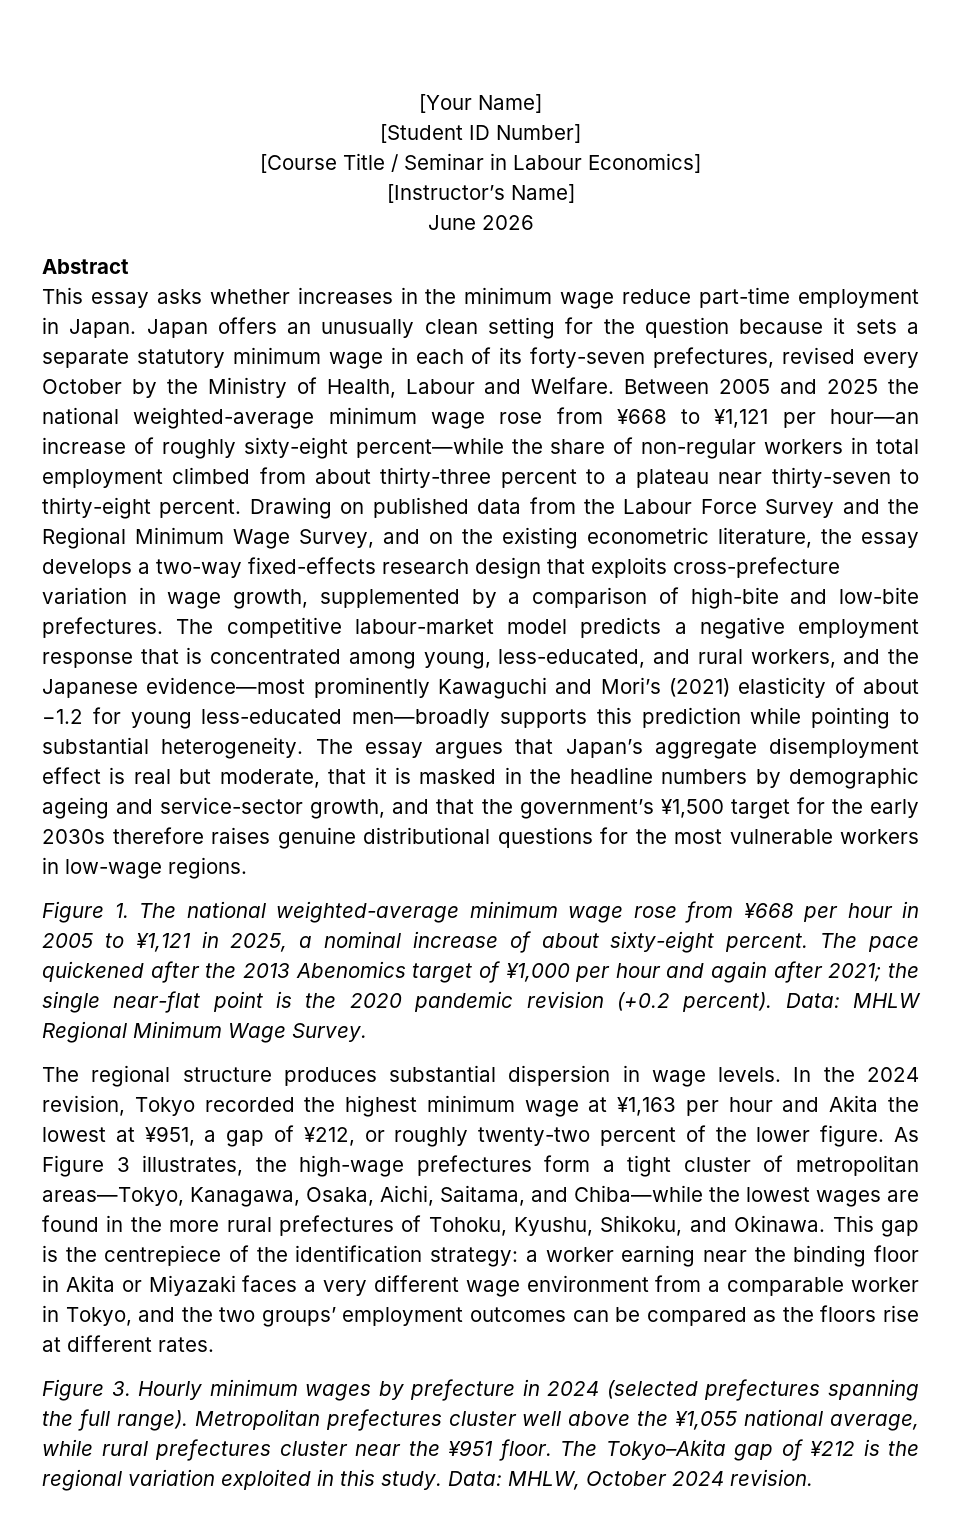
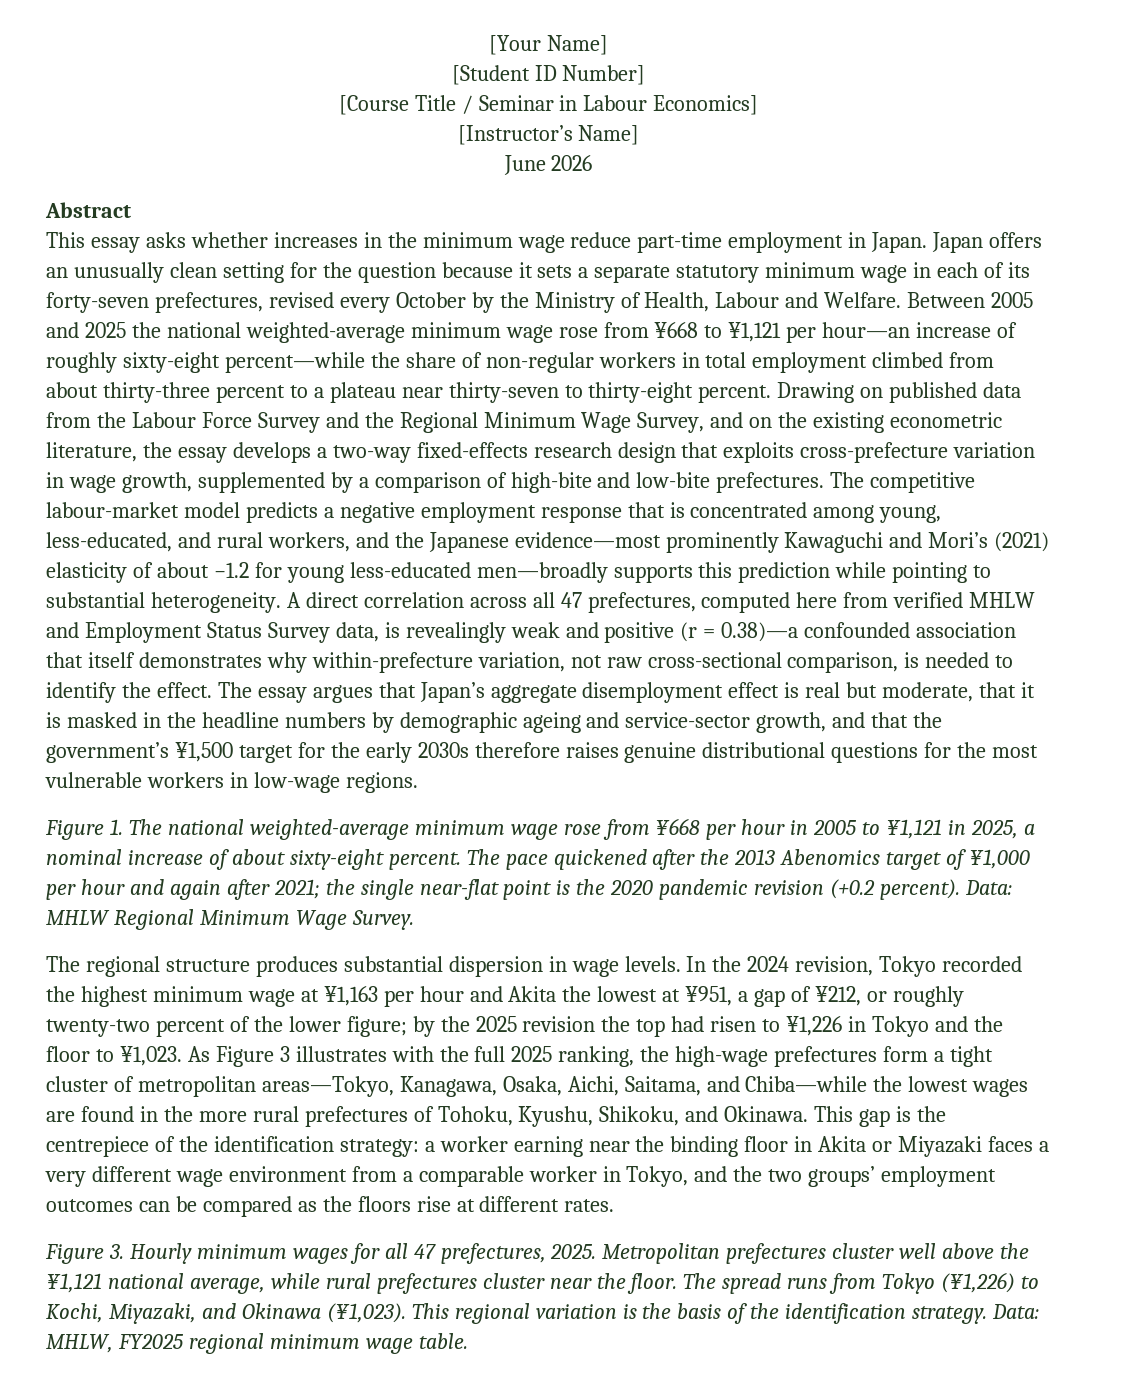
+ A direct correlation across all 47 prefectures, computed here from verified MHLW and Employment Status Survey data, is revealingly weak and positive (r = 0.38)—a confounded association that itself demonstrates why within-prefecture variation, not raw cross-sectional comparison, is needed to identify the effect.
- In the 2024 revision, Tokyo recorded the highest minimum wage at ¥1,163 per hour and Akita the lowest at ¥951, a gap of ¥212, or roughly twenty-two percent of the lower figure. As Figure 3 illustrates, the high-wage prefectures form a tight cluster of metropolitan areas—Tokyo, Kanagawa, Osaka, Aichi, Saitama, and Chiba—while the lowest wages are found in the more rural prefectures of Tohoku, Kyushu, Shikoku, and Okinawa.
+ In the 2024 revision, Tokyo recorded the highest minimum wage at ¥1,163 per hour and Akita the lowest at ¥951, a gap of ¥212, or roughly twenty-two percent of the lower figure; by the 2025 revision the top had risen to ¥1,226 in Tokyo and the floor to ¥1,023. As Figure 3 illustrates with the full 2025 ranking, the high-wage prefectures form a tight cluster of metropolitan areas—Tokyo, Kanagawa, Osaka, Aichi, Saitama, and Chiba—while the lowest wages are found in the more rural prefectures of Tohoku, Kyushu, Shikoku, and Okinawa.
- Figure 3. Hourly minimum wages by prefecture in 2024 (selected prefectures spanning the full range).
+ Figure 3. Hourly minimum wages for all 47 prefectures, 2025.
- Metropolitan prefectures cluster well above the ¥1,055 national average, while rural prefectures cluster near the ¥951 floor.
+ Metropolitan prefectures cluster well above the ¥1,121 national average, while rural prefectures cluster near the floor.
- The Tokyo–Akita gap of ¥212 is the regional variation exploited in this study. Data: MHLW, October 2024 revision.
+ The spread runs from Tokyo (¥1,226) to Kochi, Miyazaki, and Okinawa (¥1,023). This regional variation is the basis of the identification strategy. Data: MHLW, FY2025 regional minimum wage table.

